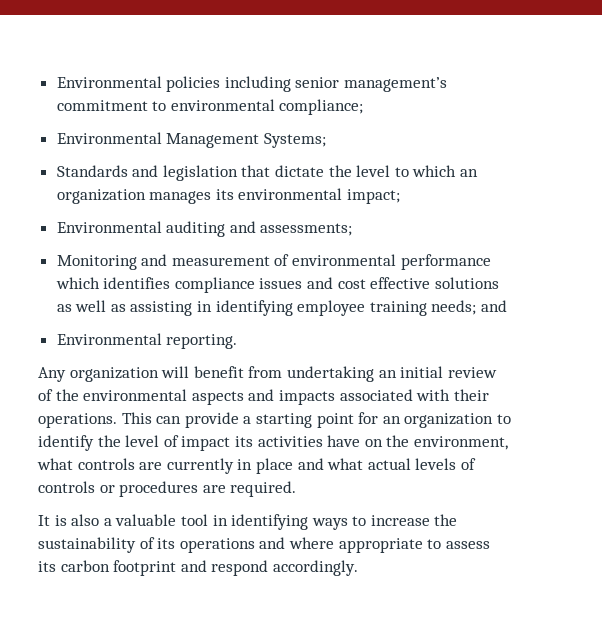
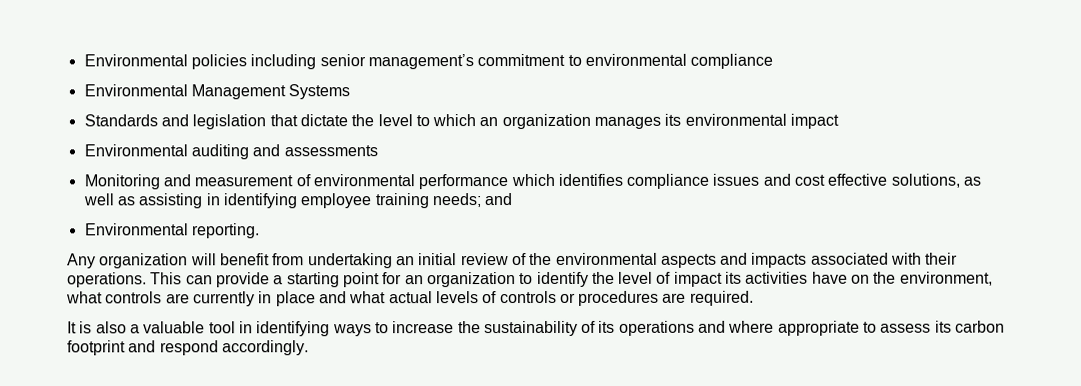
- Environmental policies including senior management’s commitment to environmental compliance;
+ Environmental policies including senior management’s commitment to environmental compliance
- Environmental Management Systems;
+ Environmental Management Systems
- Standards and legislation that dictate the level to which an organization manages its environmental impact;
+ Standards and legislation that dictate the level to which an organization manages its environmental impact
- Environmental auditing and assessments;
+ Environmental auditing and assessments
- Monitoring and measurement of environmental performance which identifies compliance issues and cost effective solutions as well as assisting in identifying employee training needs; and
+ Monitoring and measurement of environmental performance which identifies compliance issues and cost effective solutions, as well as assisting in identifying employee training needs; and

